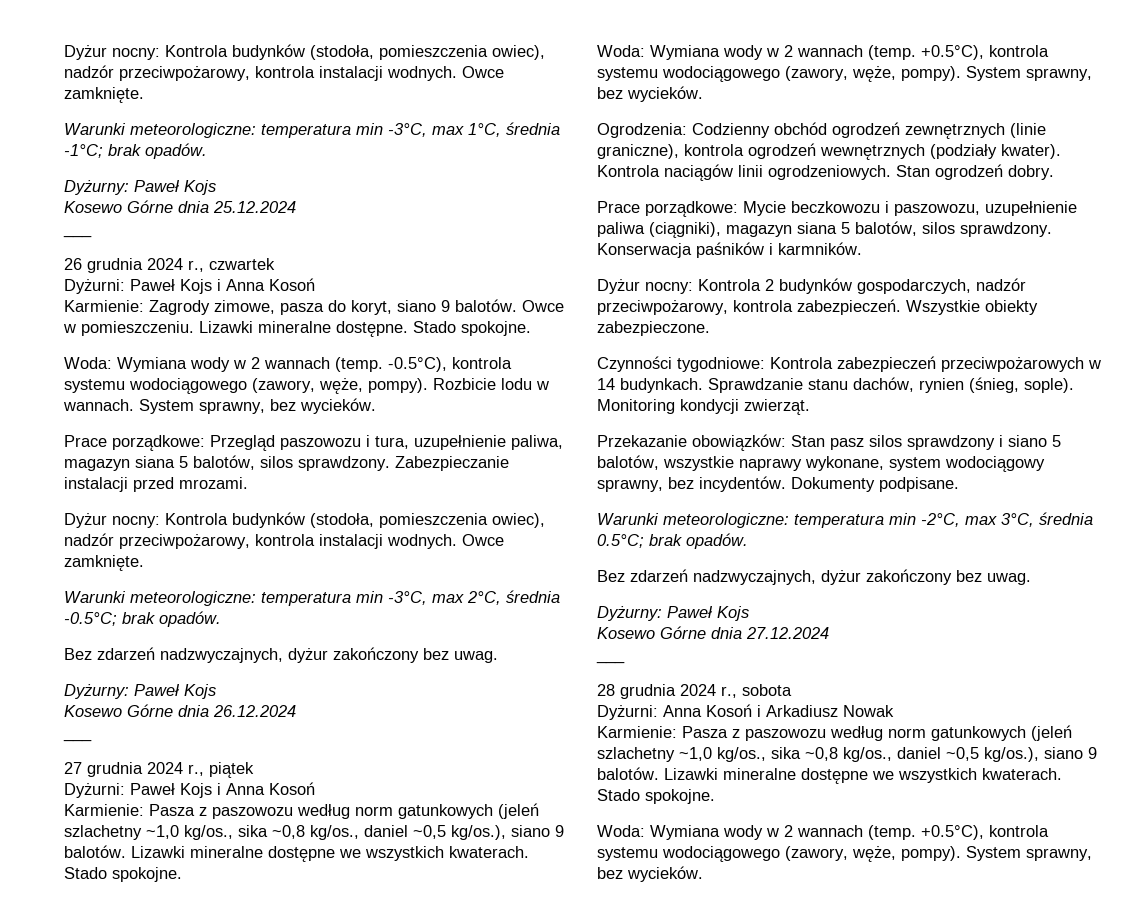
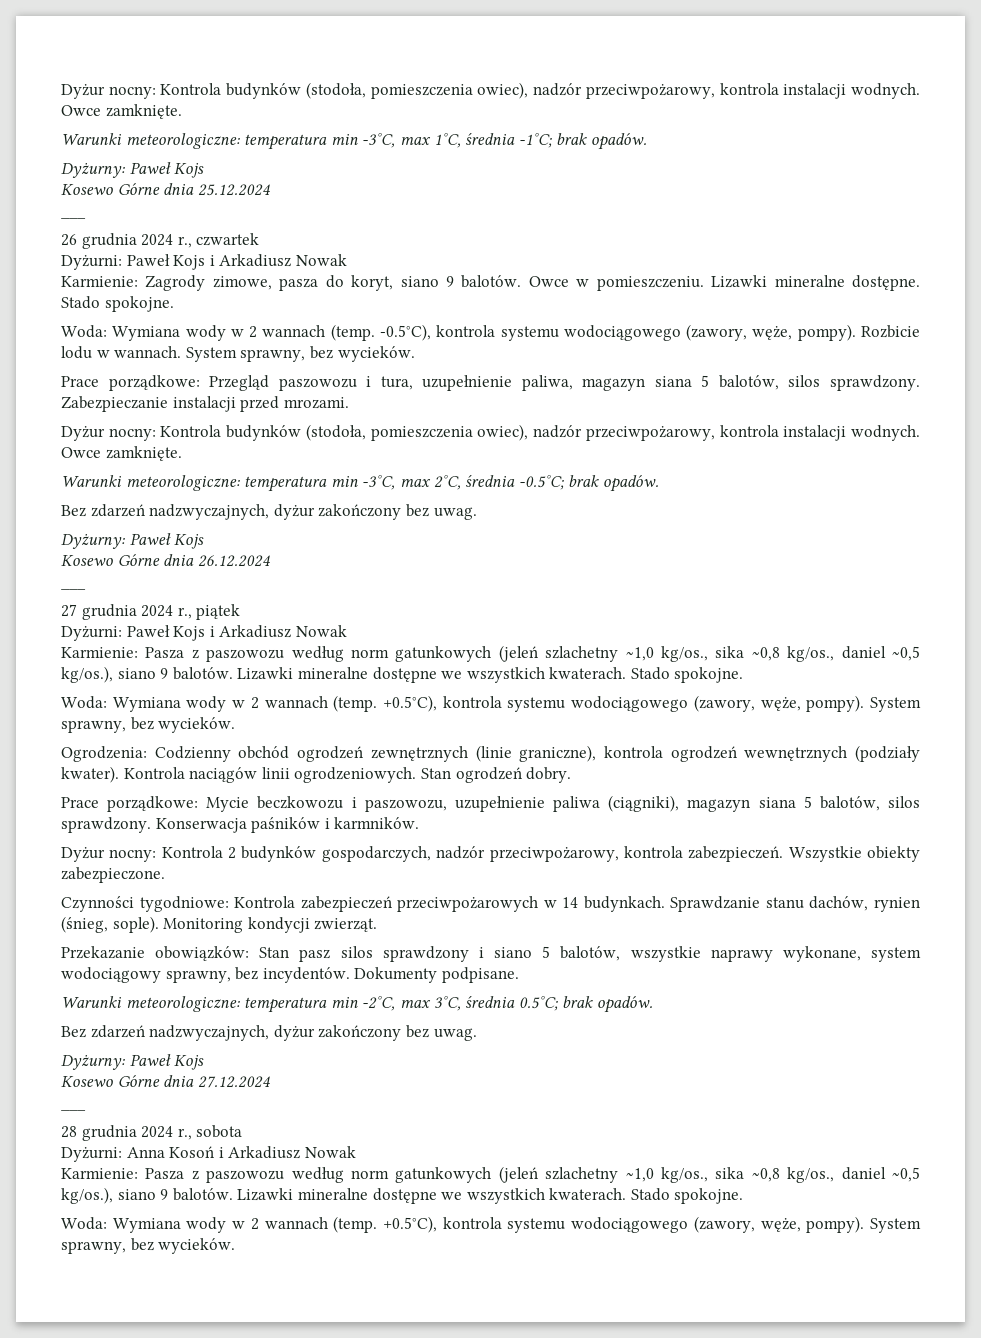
  26 grudnia 2024 r., czwartek
- Dyżurni: Paweł Kojs i Anna Kosoń
+ Dyżurni: Paweł Kojs i Arkadiusz Nowak
  27 grudnia 2024 r., piątek
- Dyżurni: Paweł Kojs i Anna Kosoń
+ Dyżurni: Paweł Kojs i Arkadiusz Nowak

